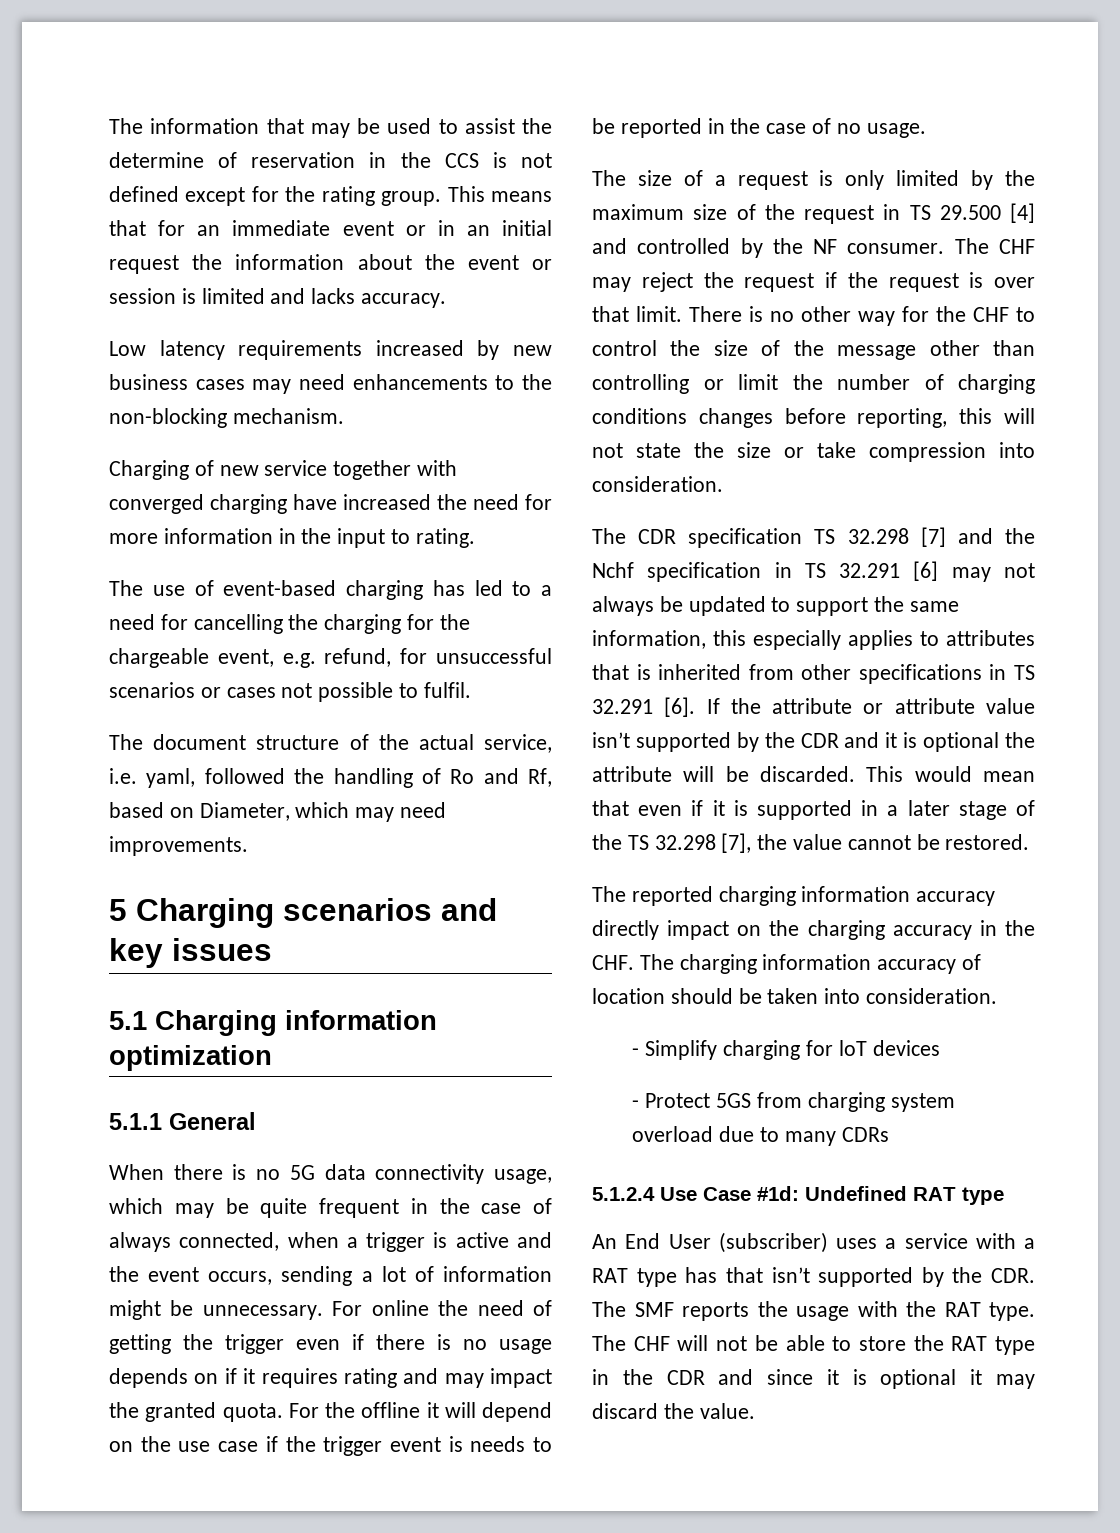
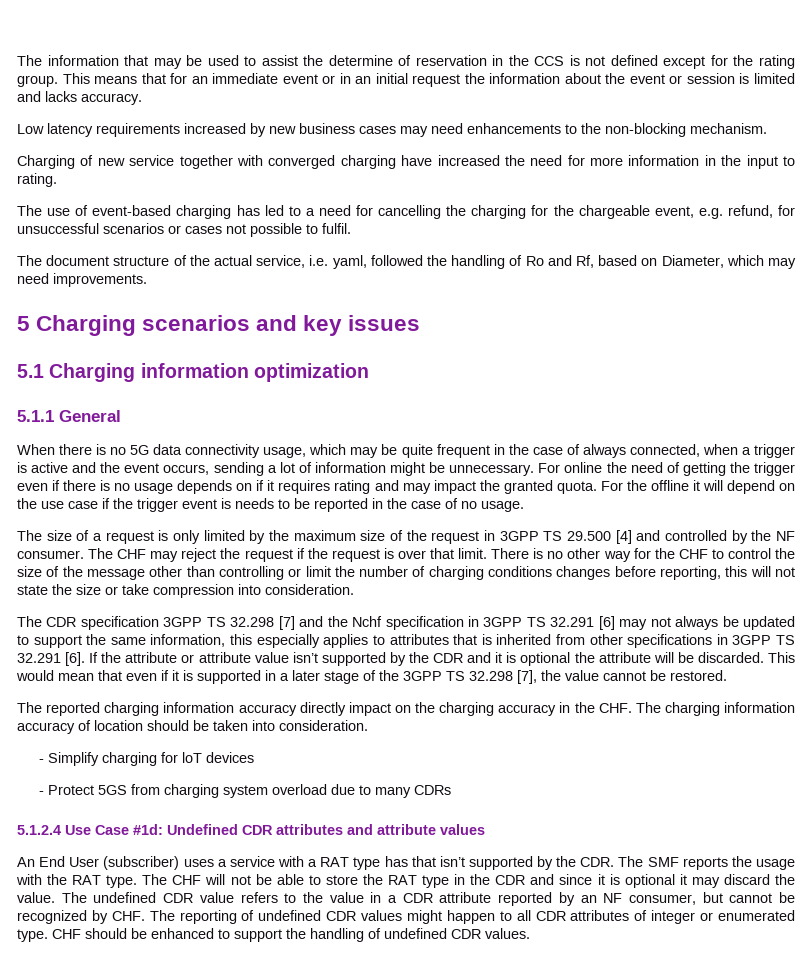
- The size of a request is only limited by the maximum size of the request in TS 29.500 [4] and controlled by the NF consumer.
+ The size of a request is only limited by the maximum size of the request in 3GPP TS 29.500 [4] and controlled by the NF consumer.
- The CDR specification TS 32.298 [7] and the Nchf specification in TS 32.291 [6] may not always be updated to support the same information, this especially applies to attributes that is inherited from other specifications in TS 32.291 [6].
+ The CDR specification 3GPP TS 32.298 [7] and the Nchf specification in 3GPP TS 32.291 [6] may not always be updated to support the same information, this especially applies to attributes that is inherited from other specifications in 3GPP TS 32.291 [6].
- This would mean that even if it is supported in a later stage of the TS 32.298 [7], the value cannot be restored.
+ This would mean that even if it is supported in a later stage of the 3GPP TS 32.298 [7], the value cannot be restored.
- 5.1.2.4 Use Case #1d: Undefined RAT type
+ 5.1.2.4 Use Case #1d: Undefined CDR attributes and attribute values
+ The undefined CDR value refers to the value in a CDR attribute reported by an NF consumer, but cannot be recognized by CHF. The reporting of undefined CDR values might happen to all CDR attributes of integer or enumerated type. CHF should be enhanced to support the handling of undefined CDR values.

